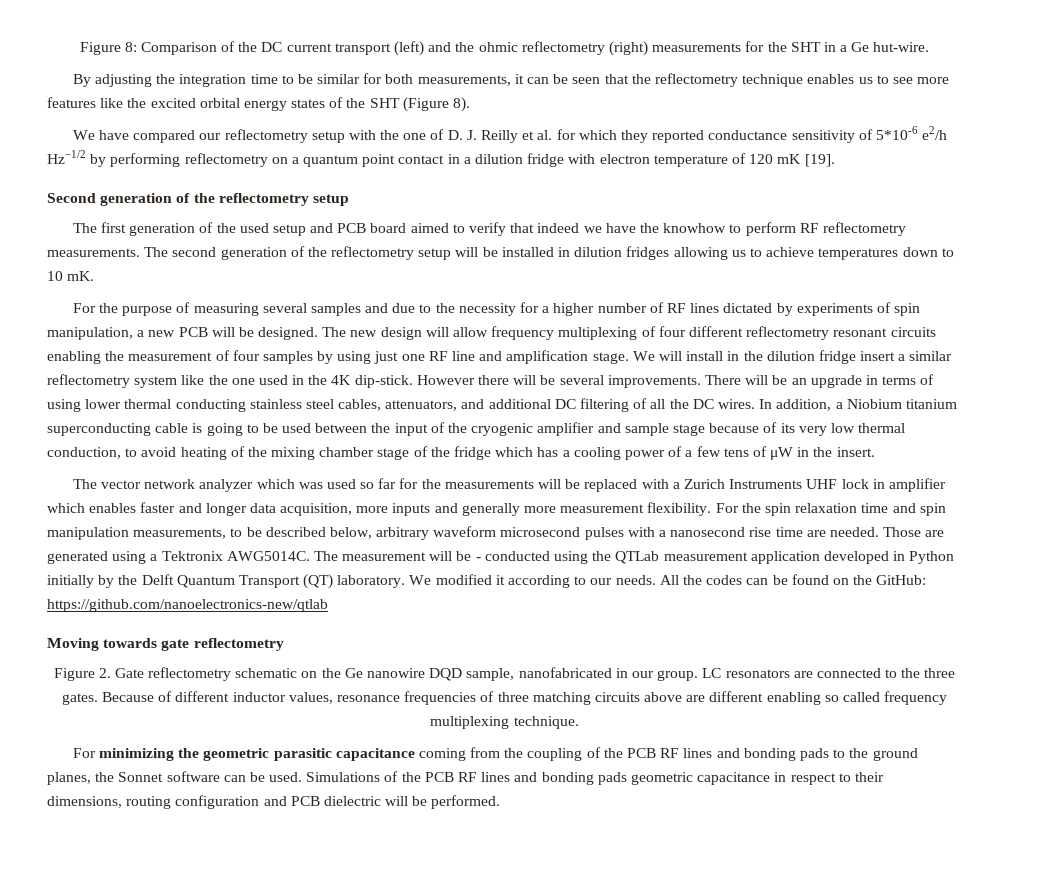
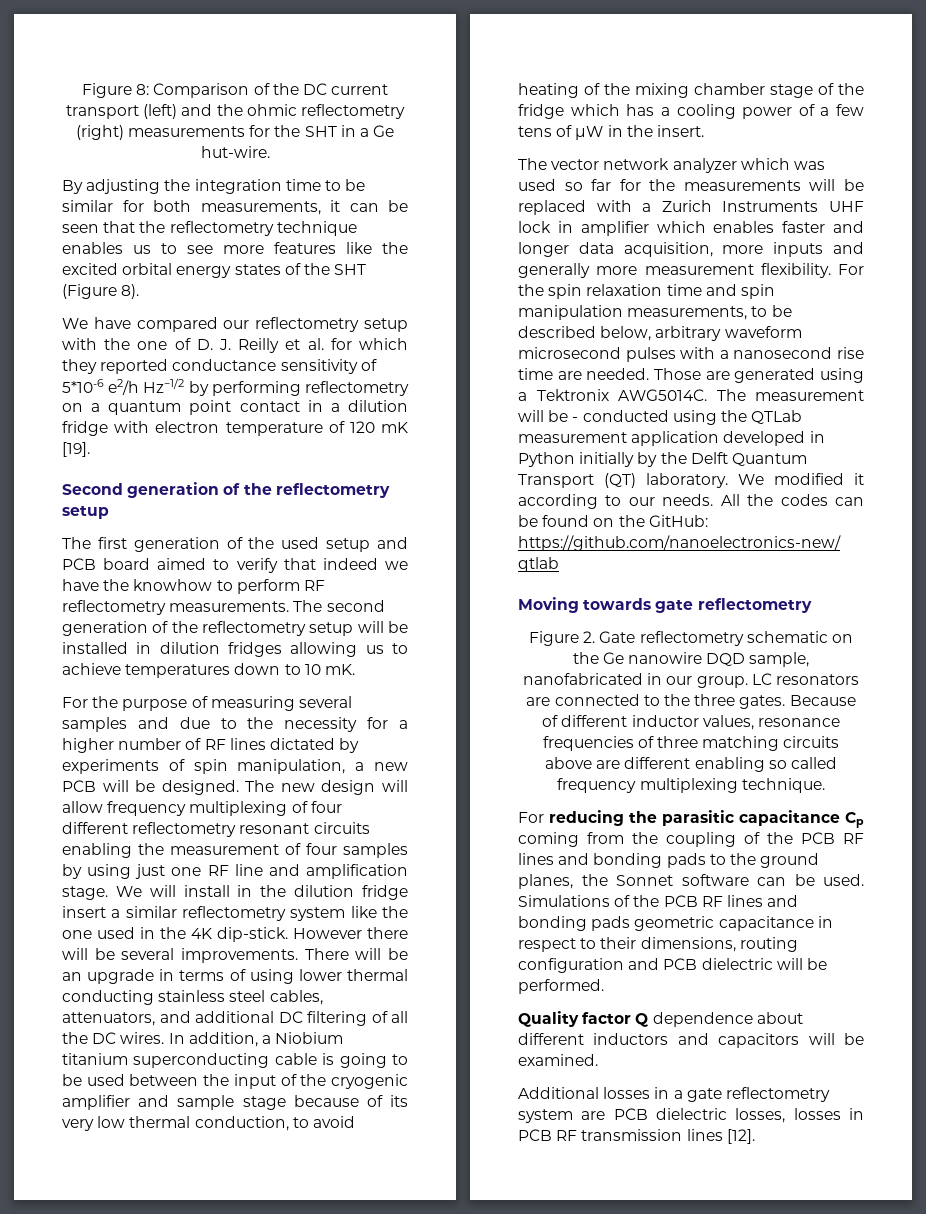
- For minimizing the geometric parasitic capacitance coming from the coupling of the PCB RF lines and bonding pads to the ground planes, the Sonnet software can be used.
+ For reducing the parasitic capacitance Cp coming from the coupling of the PCB RF lines and bonding pads to the ground planes, the Sonnet software can be used.
+ Quality factor Q dependence about different inductors and capacitors will be examined.
+ Additional losses in a gate reflectometry system are PCB dielectric losses, losses in PCB RF transmission lines [12].

